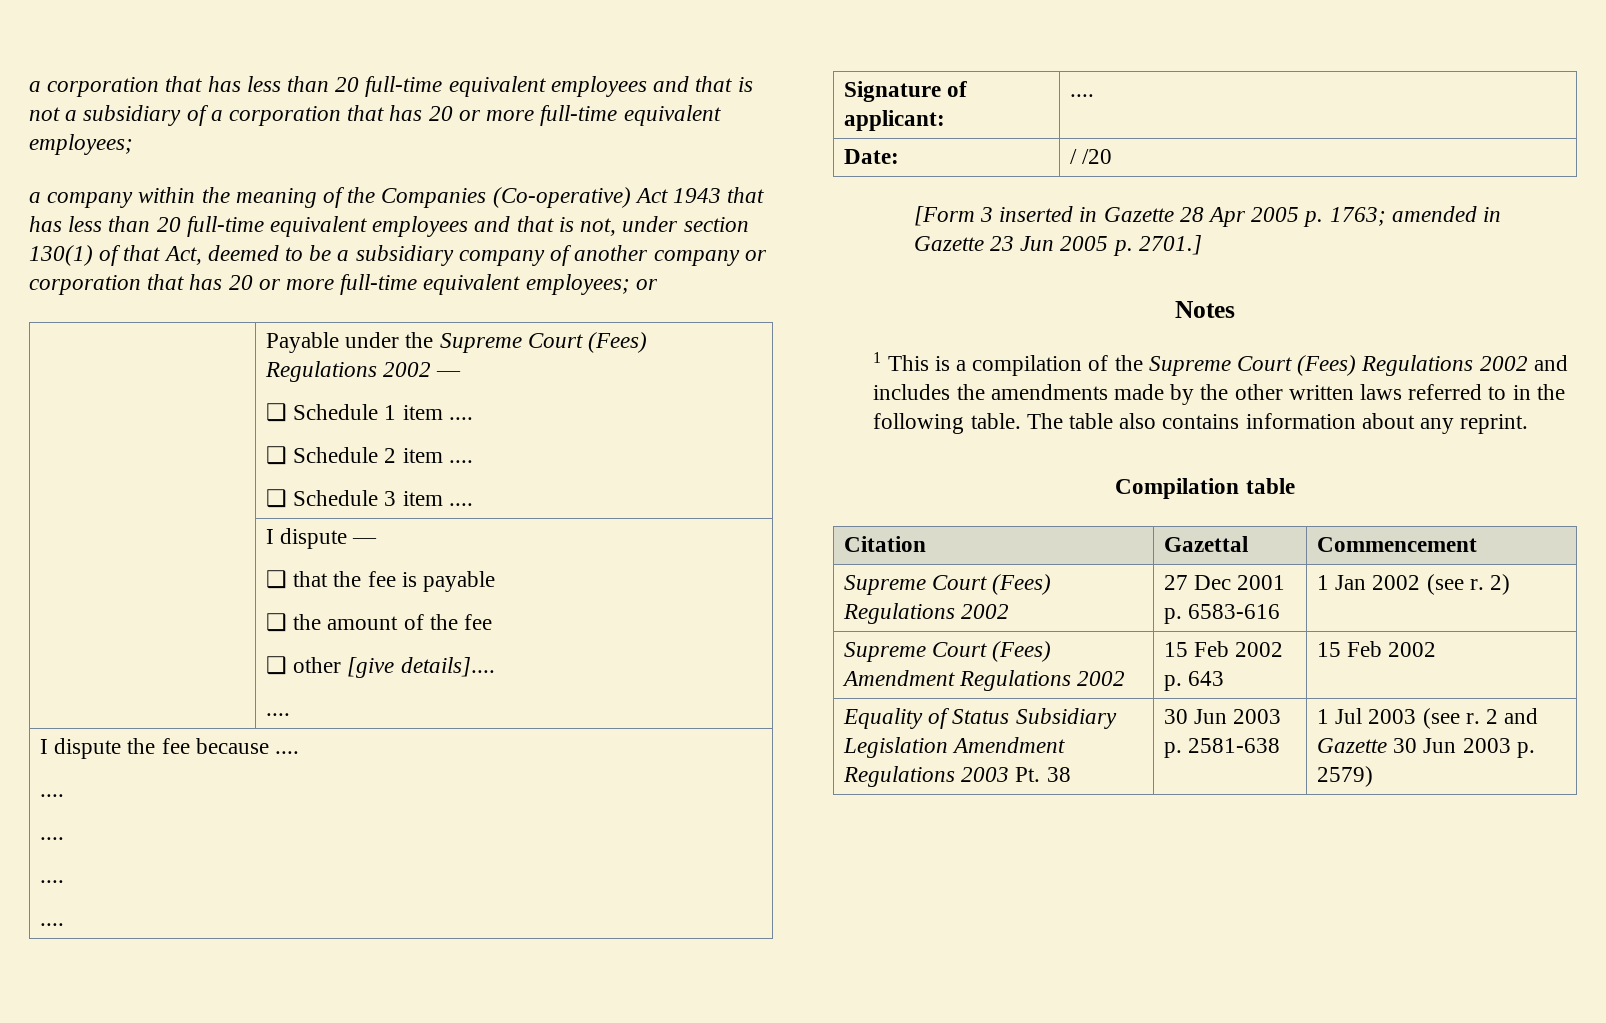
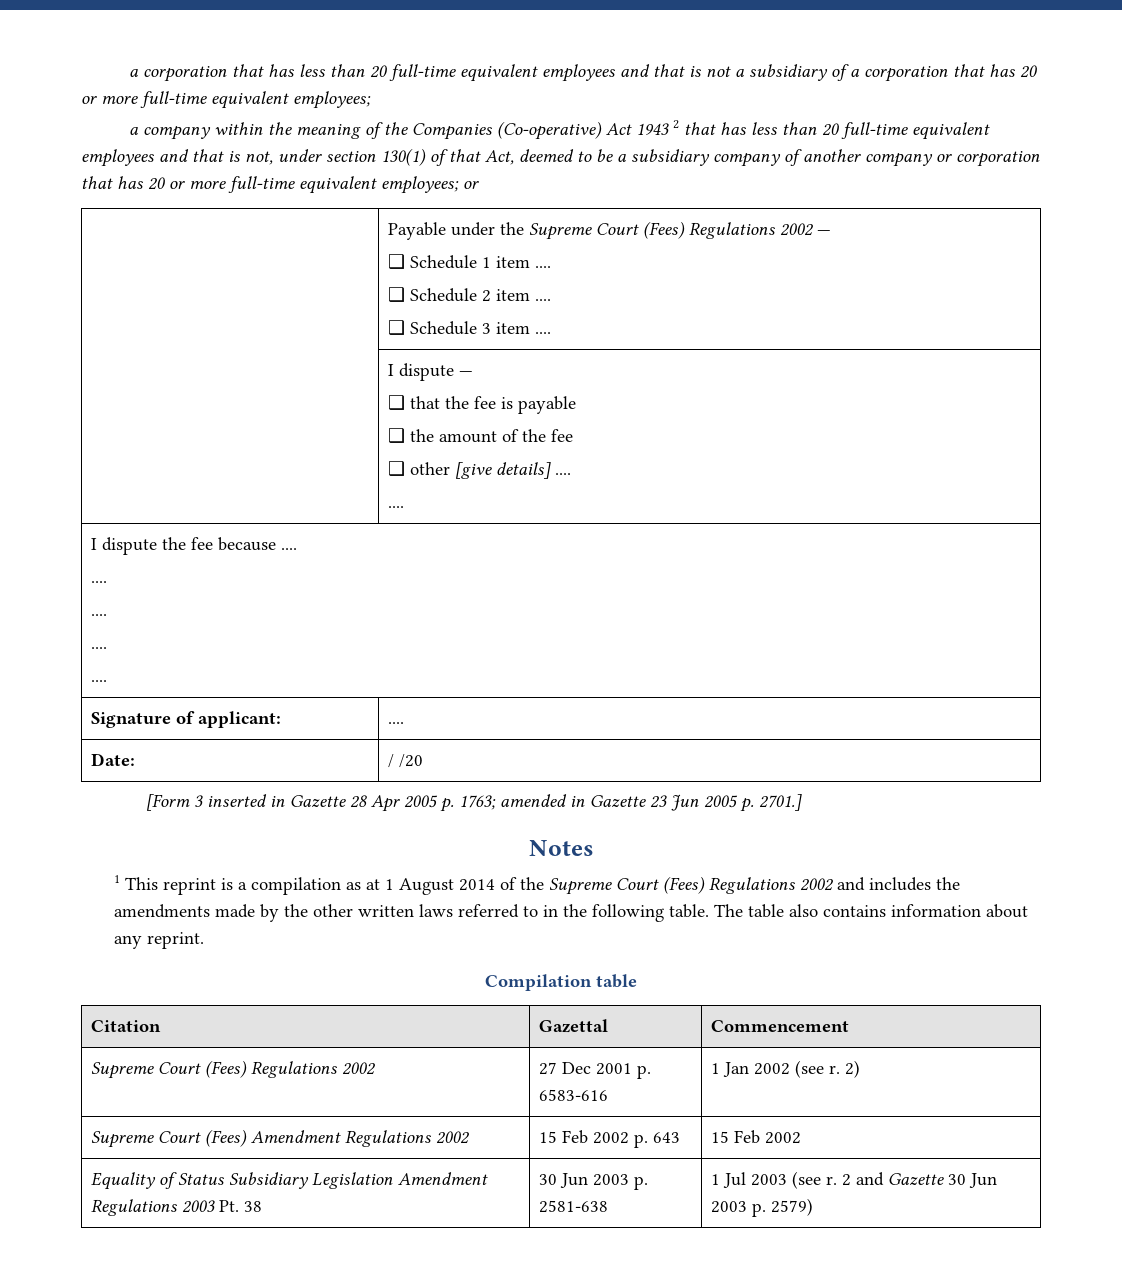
- a company within the meaning of the Companies (Co-operative) Act 1943 that has less than 20 full-time equivalent employees and that is not, under section 130(1) of that Act, deemed to be a subsidiary company of another company or corporation that has 20 or more full-time equivalent employees; or
+ a company within the meaning of the Companies (Co-operative) Act 1943 2 that has less than 20 full-time equivalent employees and that is not, under section 130(1) of that Act, deemed to be a subsidiary company of another company or corporation that has 20 or more full-time equivalent employees; or
  | I dispute —
  ❑ that the fee is payable
  ❑ the amount of the fee
- ❑ other [give details]....
+ ❑ other [give details] ....
- 1 This is a compilation of the Supreme Court (Fees) Regulations 2002 and includes the amendments made by the other written laws referred to in the following table.
+ 1 This reprint is a compilation as at 1 August 2014 of the Supreme Court (Fees) Regulations 2002 and includes the amendments made by the other written laws referred to in the following table.

